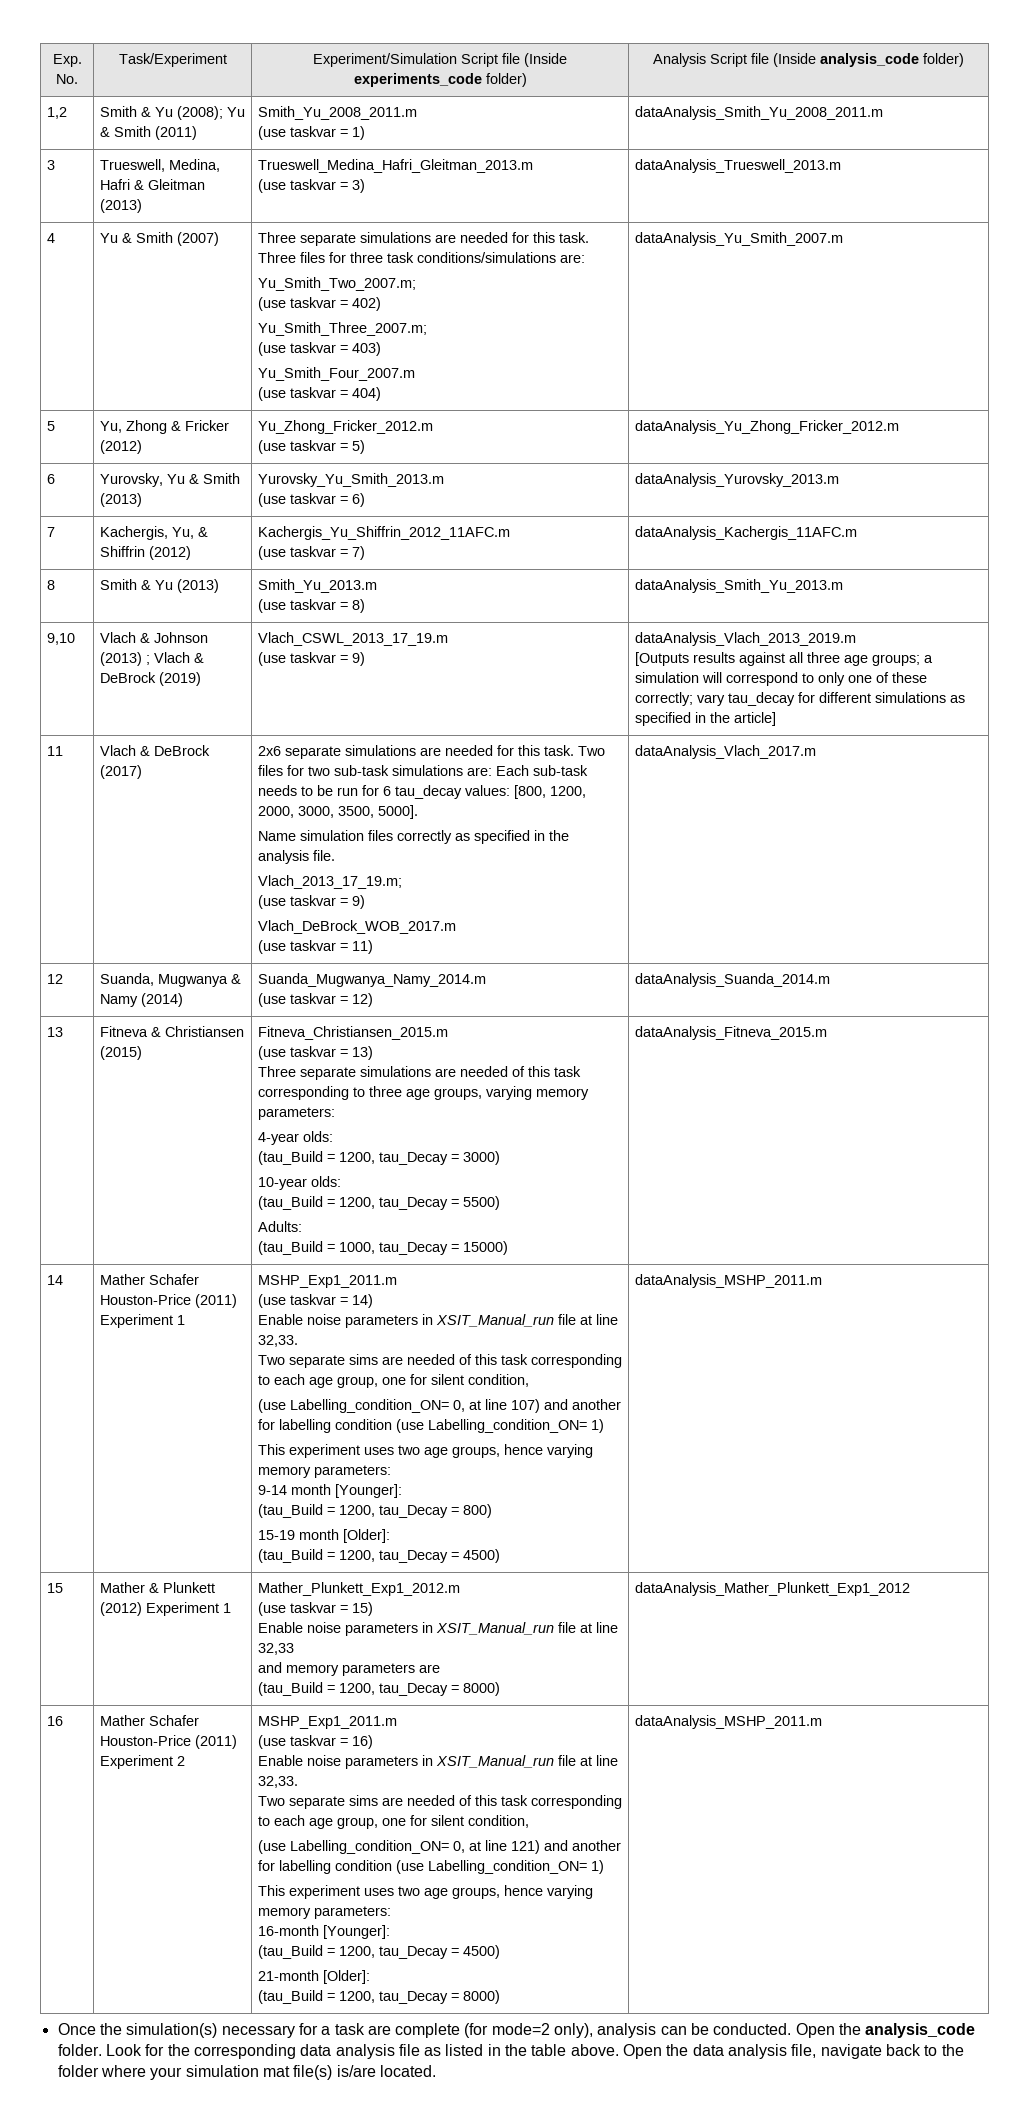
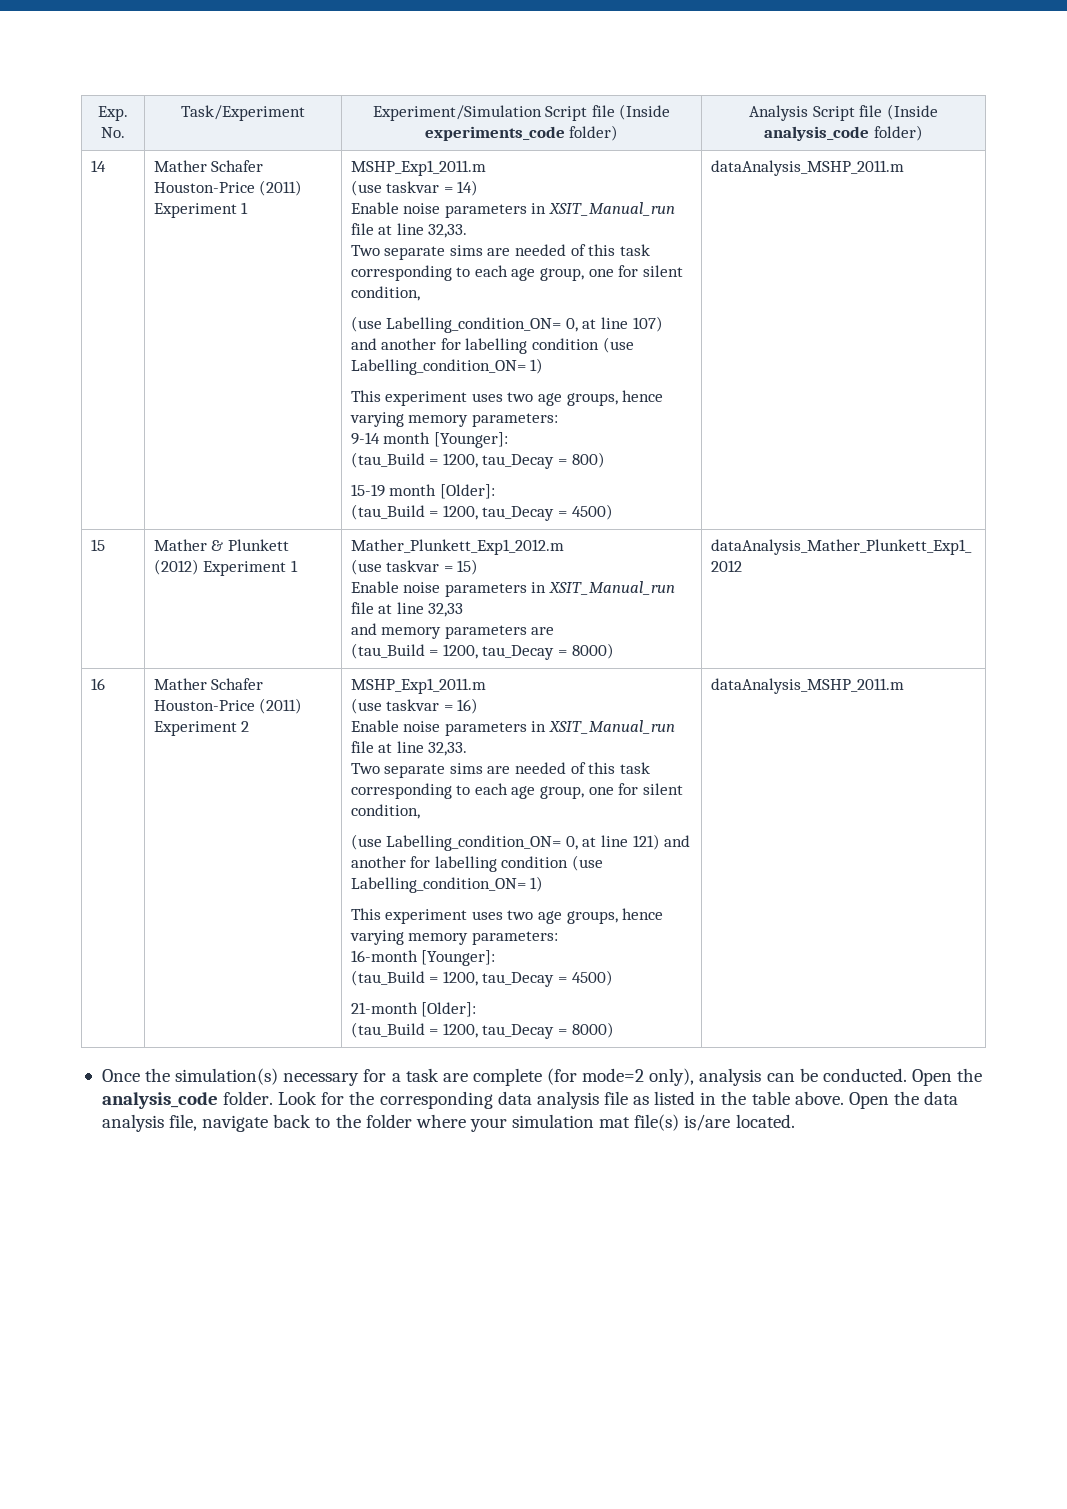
- 1,2 | Smith & Yu (2008); Yu & Smith (2011) | Smith_Yu_2008_2011.m
- (use taskvar = 1) | dataAnalysis_Smith_Yu_2008_2011.m
- 3 | Trueswell, Medina, Hafri & Gleitman (2013) | Trueswell_Medina_Hafri_Gleitman_2013.m
- (use taskvar = 3) | dataAnalysis_Trueswell_2013.m
- 4 | Yu & Smith (2007) | Three separate simulations are needed for this task. Three files for three task conditions/simulations are:
- Yu_Smith_Two_2007.m;
- (use taskvar = 402)
- Yu_Smith_Three_2007.m;
- (use taskvar = 403)
- Yu_Smith_Four_2007.m
- (use taskvar = 404) | dataAnalysis_Yu_Smith_2007.m
- 5 | Yu, Zhong & Fricker (2012) | Yu_Zhong_Fricker_2012.m
- (use taskvar = 5) | dataAnalysis_Yu_Zhong_Fricker_2012.m
- 6 | Yurovsky, Yu & Smith (2013) | Yurovsky_Yu_Smith_2013.m
- (use taskvar = 6) | dataAnalysis_Yurovsky_2013.m
- 7 | Kachergis, Yu, & Shiffrin (2012) | Kachergis_Yu_Shiffrin_2012_11AFC.m
- (use taskvar = 7) | dataAnalysis_Kachergis_11AFC.m
- 8 | Smith & Yu (2013) | Smith_Yu_2013.m
- (use taskvar = 8) | dataAnalysis_Smith_Yu_2013.m
- 9,10 | Vlach & Johnson (2013) ; Vlach & DeBrock (2019) | Vlach_CSWL_2013_17_19.m
- (use taskvar = 9) | dataAnalysis_Vlach_2013_2019.m
- [Outputs results against all three age groups; a simulation will correspond to only one of these correctly; vary tau_decay for different simulations as specified in the article]
- 11 | Vlach & DeBrock (2017) | 2x6 separate simulations are needed for this task. Two files for two sub-task simulations are: Each sub-task needs to be run for 6 tau_decay values: [800, 1200, 2000, 3000, 3500, 5000].
- Name simulation files correctly as specified in the analysis file.
- Vlach_2013_17_19.m;
- (use taskvar = 9)
- Vlach_DeBrock_WOB_2017.m
- (use taskvar = 11) | dataAnalysis_Vlach_2017.m
- 12 | Suanda, Mugwanya & Namy (2014) | Suanda_Mugwanya_Namy_2014.m
- (use taskvar = 12) | dataAnalysis_Suanda_2014.m
- 13 | Fitneva & Christiansen (2015) | Fitneva_Christiansen_2015.m
- (use taskvar = 13)
- Three separate simulations are needed of this task corresponding to three age groups, varying memory parameters:
- 4-year olds:
- (tau_Build = 1200, tau_Decay = 3000)
- 10-year olds:
- (tau_Build = 1200, tau_Decay = 5500)
- Adults:
- (tau_Build = 1000, tau_Decay = 15000) | dataAnalysis_Fitneva_2015.m

